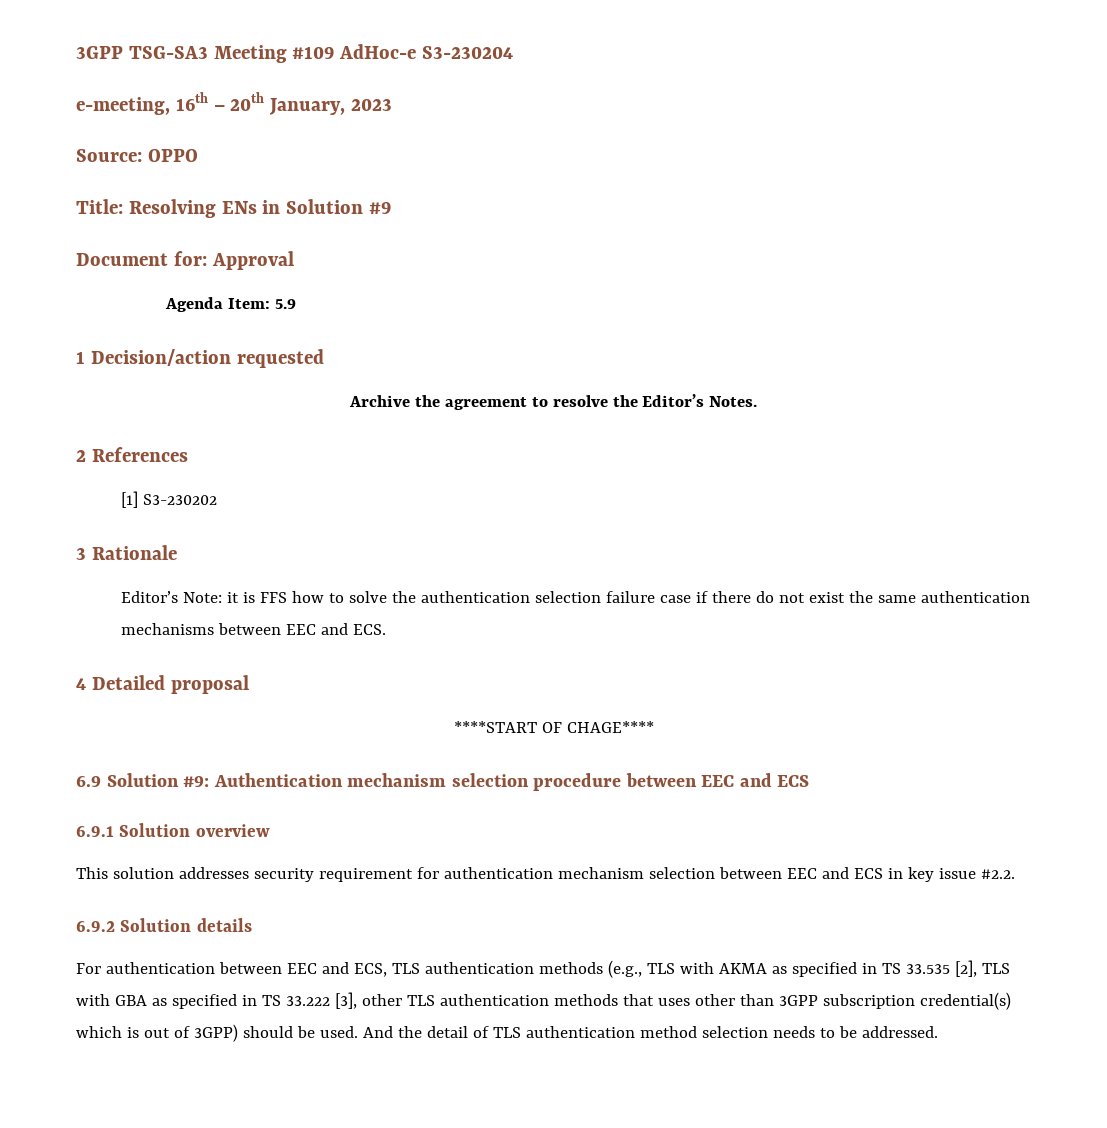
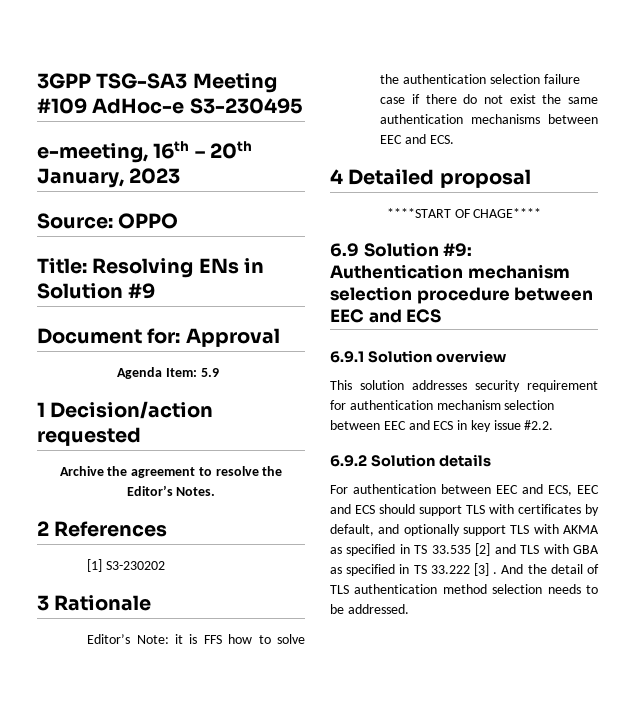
- 3GPP TSG-SA3 Meeting #109 AdHoc-e S3-230204
+ 3GPP TSG-SA3 Meeting #109 AdHoc-e S3-230495
- For authentication between EEC and ECS, TLS authentication methods (e.g., TLS with AKMA as specified in TS 33.535 [2], TLS with GBA as specified in TS 33.222 [3], other TLS authentication methods that uses other than 3GPP subscription credential(s) which is out of 3GPP) should be used.
+ For authentication between EEC and ECS, EEC and ECS should support TLS with certificates by default, and optionally support TLS with AKMA as specified in TS 33.535 [2] and TLS with GBA as specified in TS 33.222 [3] .

